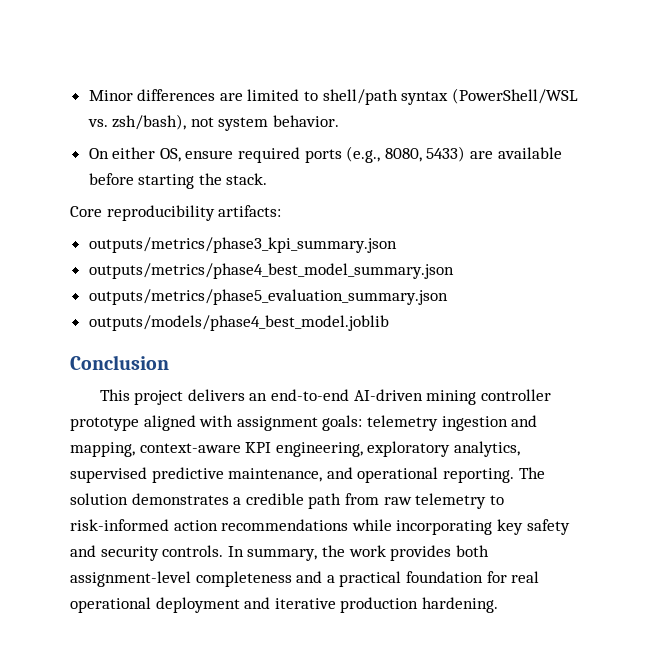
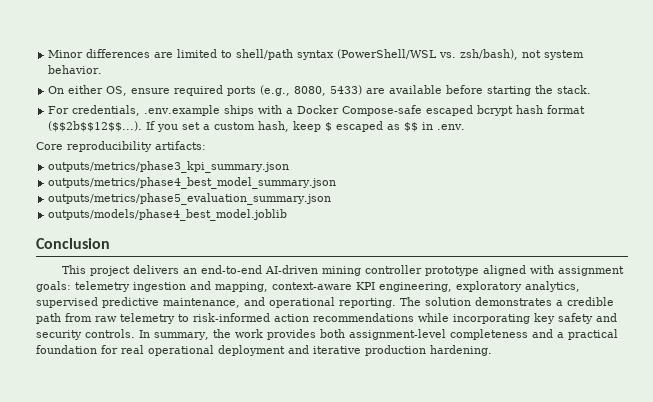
+ For credentials, .env.example ships with a Docker Compose-safe escaped bcrypt hash format ($$2b$$12$$...). If you set a custom hash, keep $ escaped as $$ in .env.

